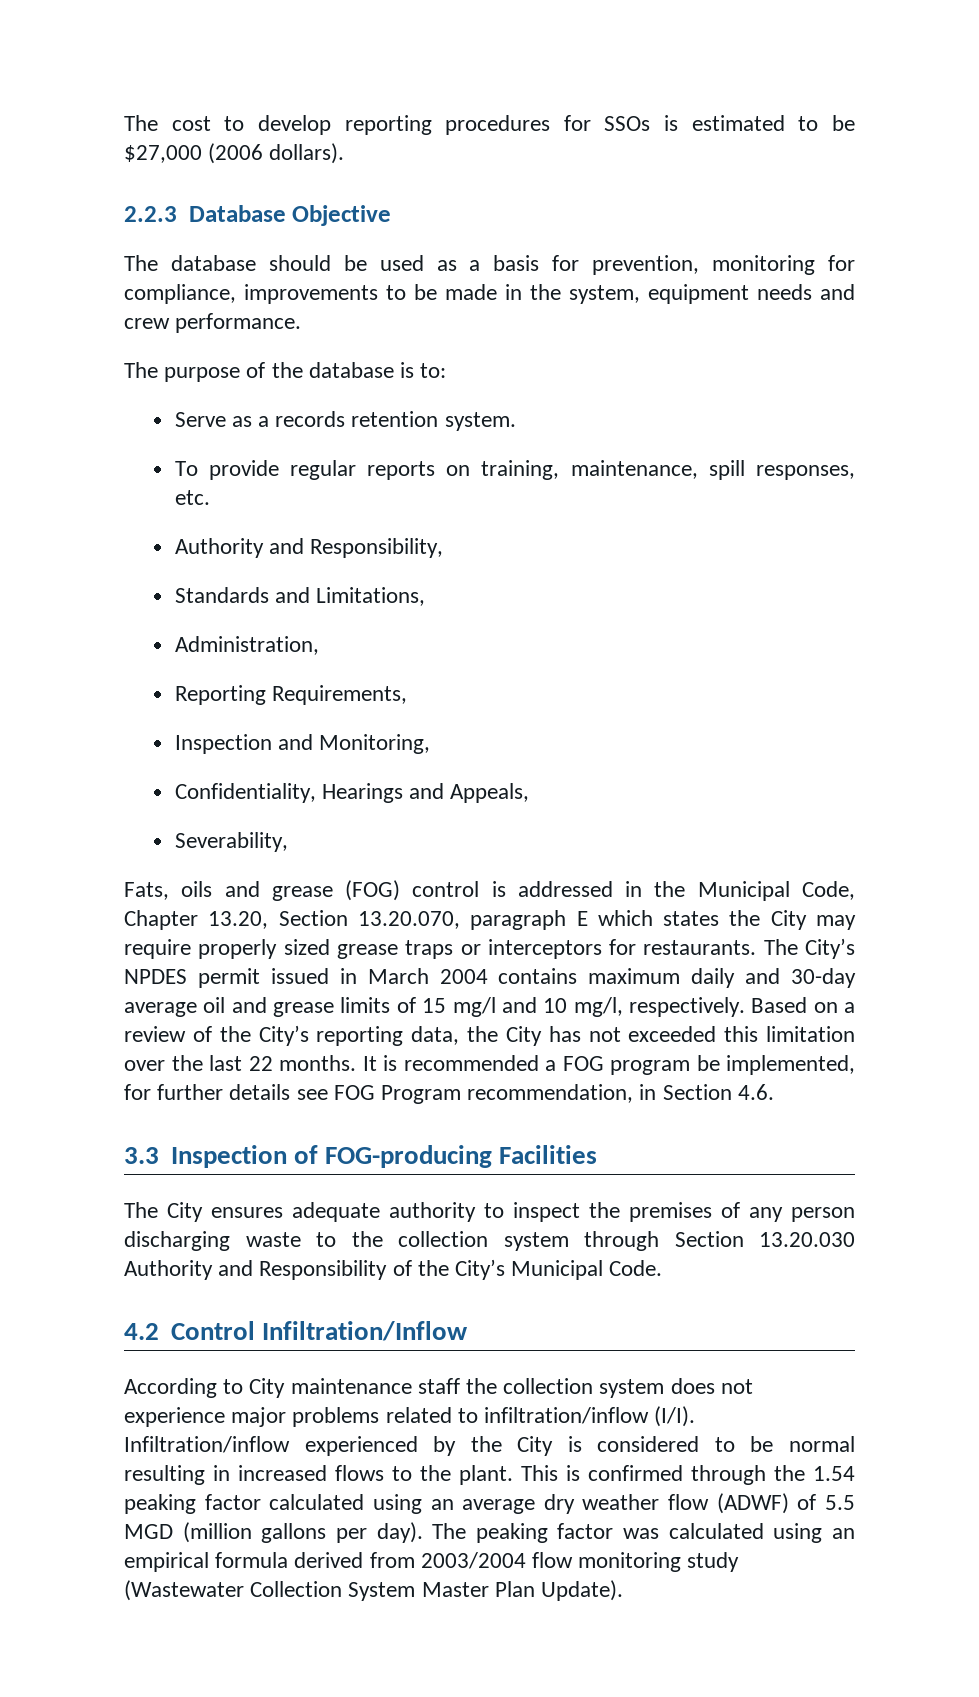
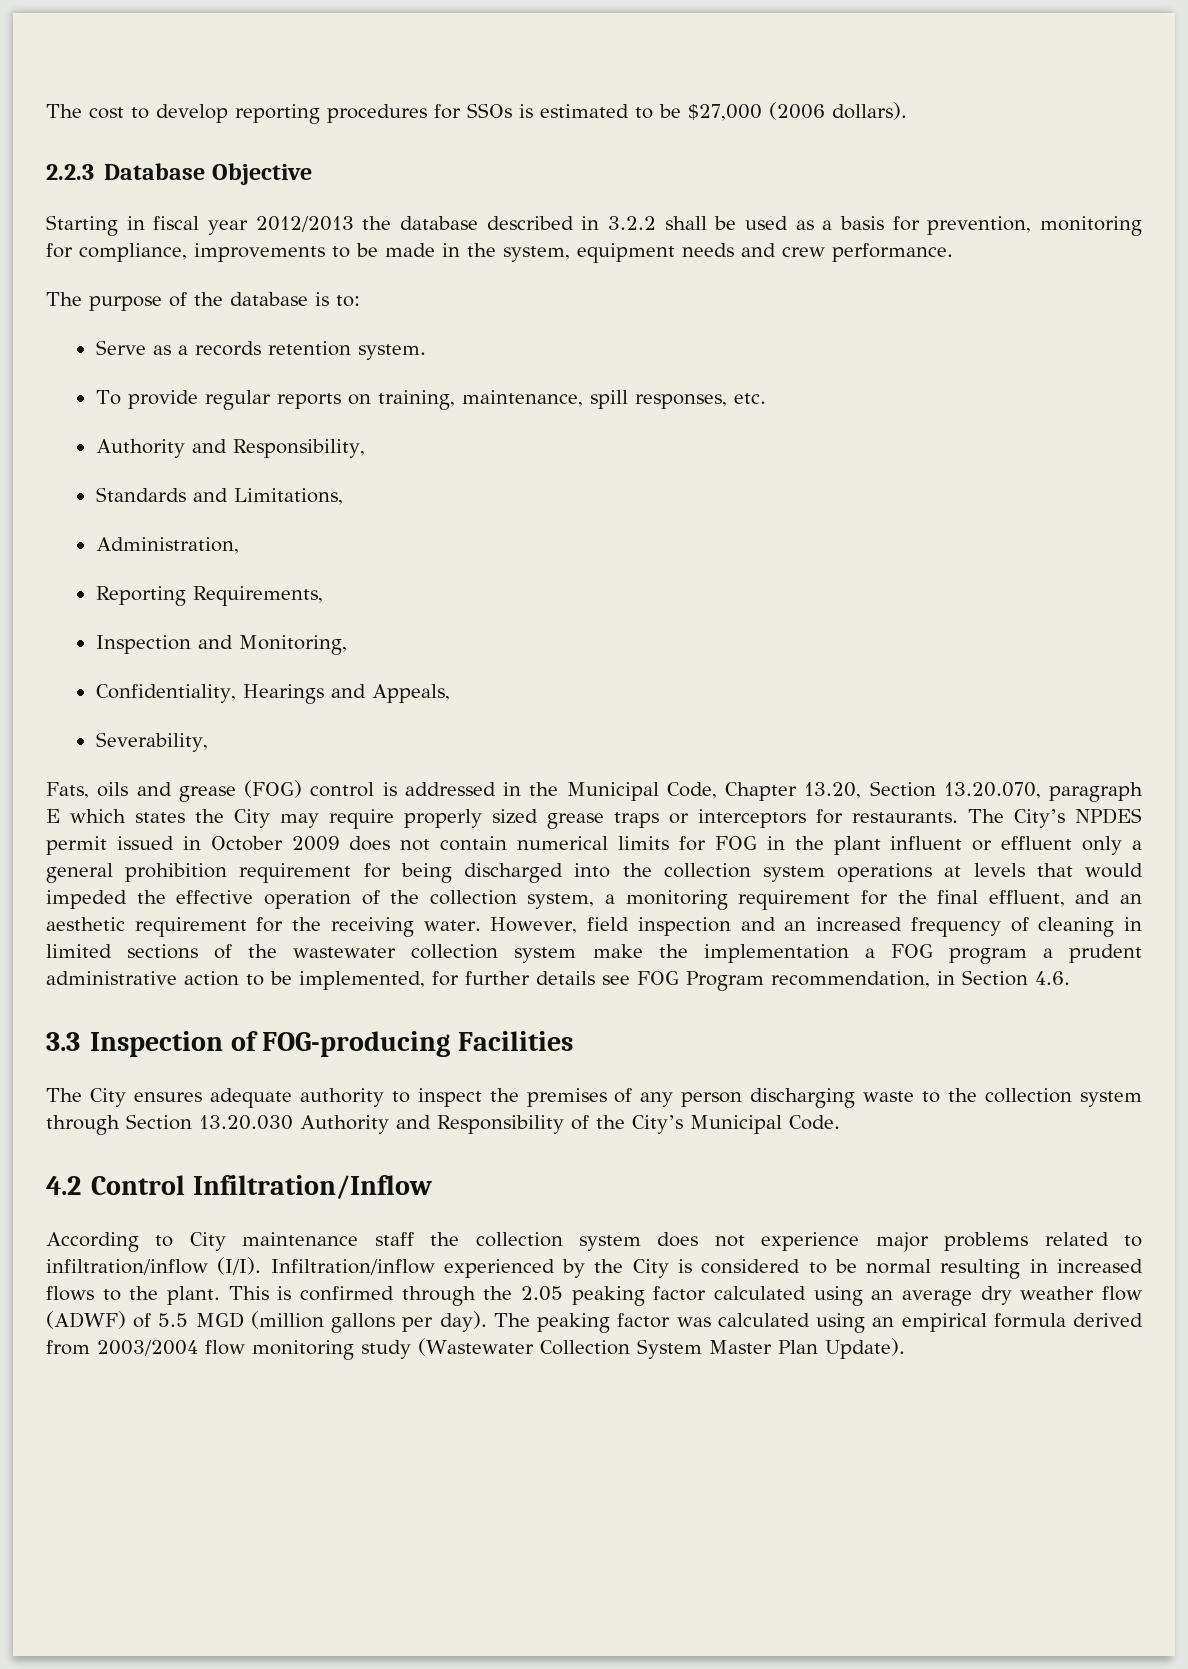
- The database should be used as a basis for prevention, monitoring for compliance, improvements to be made in the system, equipment needs and crew performance.
+ Starting in fiscal year 2012/2013 the database described in 3.2.2 shall be used as a basis for prevention, monitoring for compliance, improvements to be made in the system, equipment needs and crew performance.
- The City’s NPDES permit issued in March 2004 contains maximum daily and 30-day average oil and grease limits of 15 mg/l and 10 mg/l, respectively. Based on a review of the City’s reporting data, the City has not exceeded this limitation over the last 22 months. It is recommended a FOG program be implemented, for further details see FOG Program recommendation, in Section 4.6.
+ The City’s NPDES permit issued in October 2009 does not contain numerical limits for FOG in the plant influent or effluent only a general prohibition requirement for being discharged into the collection system operations at levels that would impeded the effective operation of the collection system, a monitoring requirement for the final effluent, and an aesthetic requirement for the receiving water. However, field inspection and an increased frequency of cleaning in limited sections of the wastewater collection system make the implementation a FOG program a prudent administrative action to be implemented, for further details see FOG Program recommendation, in Section 4.6.
- This is confirmed through the 1.54 peaking factor calculated using an average dry weather flow (ADWF) of 5.5 MGD (million gallons per day).
+ This is confirmed through the 2.05 peaking factor calculated using an average dry weather flow (ADWF) of 5.5 MGD (million gallons per day).

